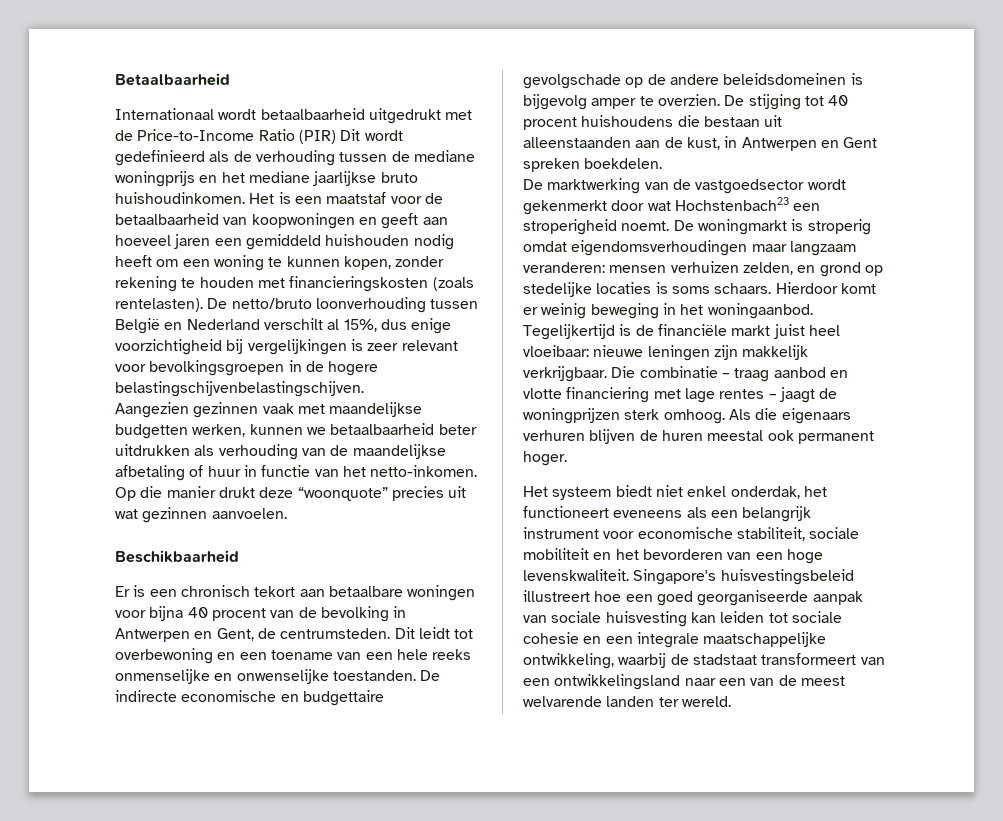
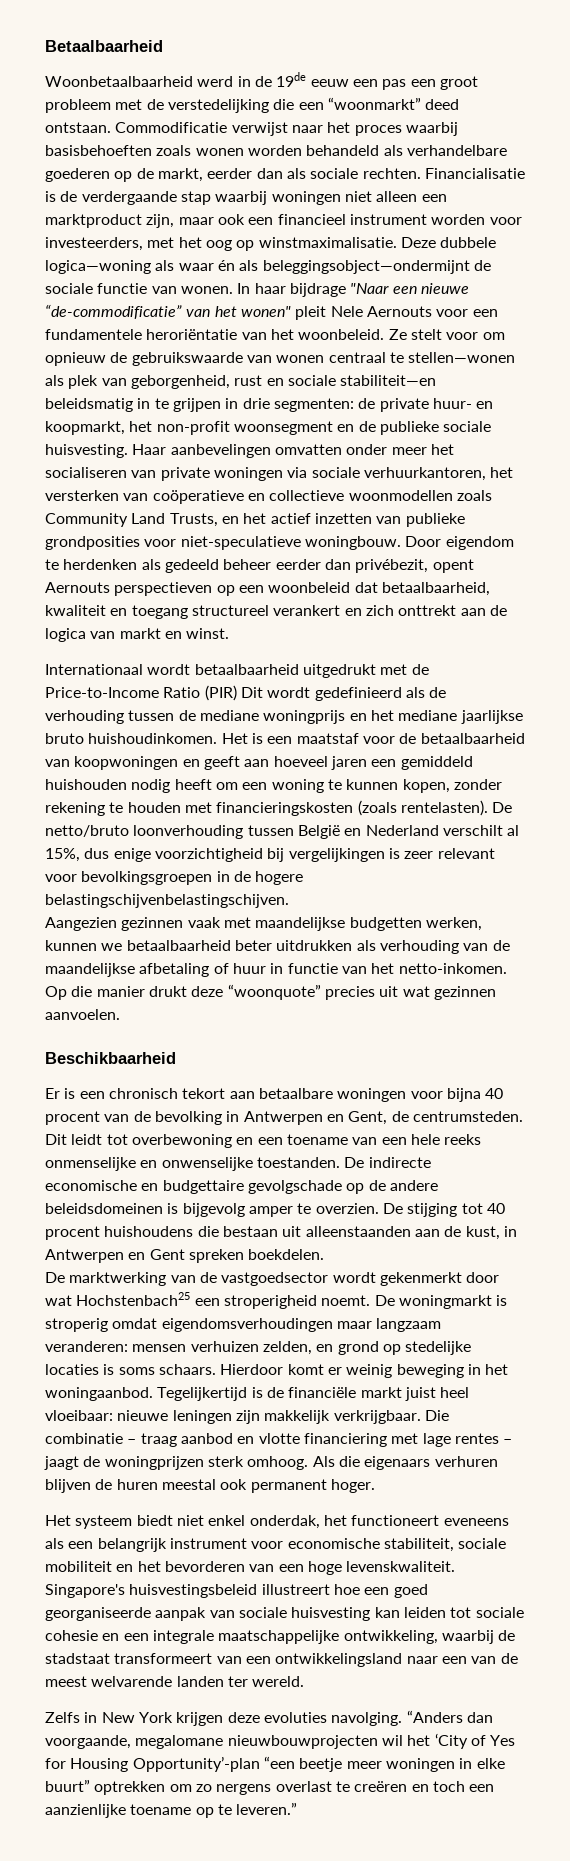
+ Woonbetaalbaarheid werd in de 19de eeuw een pas een groot probleem met de verstedelijking die een “woonmarkt” deed ontstaan. Commodificatie verwijst naar het proces waarbij basisbehoeften zoals wonen worden behandeld als verhandelbare goederen op de markt, eerder dan als sociale rechten. Financialisatie is de verdergaande stap waarbij woningen niet alleen een marktproduct zijn, maar ook een financieel instrument worden voor investeerders, met het oog op winstmaximalisatie. Deze dubbele logica—woning als waar én als beleggingsobject—ondermijnt de sociale functie van wonen. In haar bijdrage "Naar een nieuwe “de-commodificatie” van het wonen" pleit Nele Aernouts voor een fundamentele heroriëntatie van het woonbeleid. Ze stelt voor om opnieuw de gebruikswaarde van wonen centraal te stellen—wonen als plek van geborgenheid, rust en sociale stabiliteit—en beleidsmatig in te grijpen in drie segmenten: de private huur- en koopmarkt, het non-profit woonsegment en de publieke sociale huisvesting. Haar aanbevelingen omvatten onder meer het socialiseren van private woningen via sociale verhuurkantoren, het versterken van coöperatieve en collectieve woonmodellen zoals Community Land Trusts, en het actief inzetten van publieke grondposities voor niet-speculatieve woningbouw. Door eigendom te herdenken als gedeeld beheer eerder dan privébezit, opent Aernouts perspectieven op een woonbeleid dat betaalbaarheid, kwaliteit en toegang structureel verankert en zich onttrekt aan de logica van markt en winst.
- De marktwerking van de vastgoedsector wordt gekenmerkt door wat Hochstenbach23 een stroperigheid noemt.
+ De marktwerking van de vastgoedsector wordt gekenmerkt door wat Hochstenbach25 een stroperigheid noemt.
+ Zelfs in New York krijgen deze evoluties navolging. “Anders dan voorgaande, megalomane nieuwbouwprojecten wil het ‘City of Yes for Housing Opportunity’-plan “een beetje meer woningen in elke buurt” optrekken om zo nergens overlast te creëren en toch een aanzienlijke toename op te leveren.”

